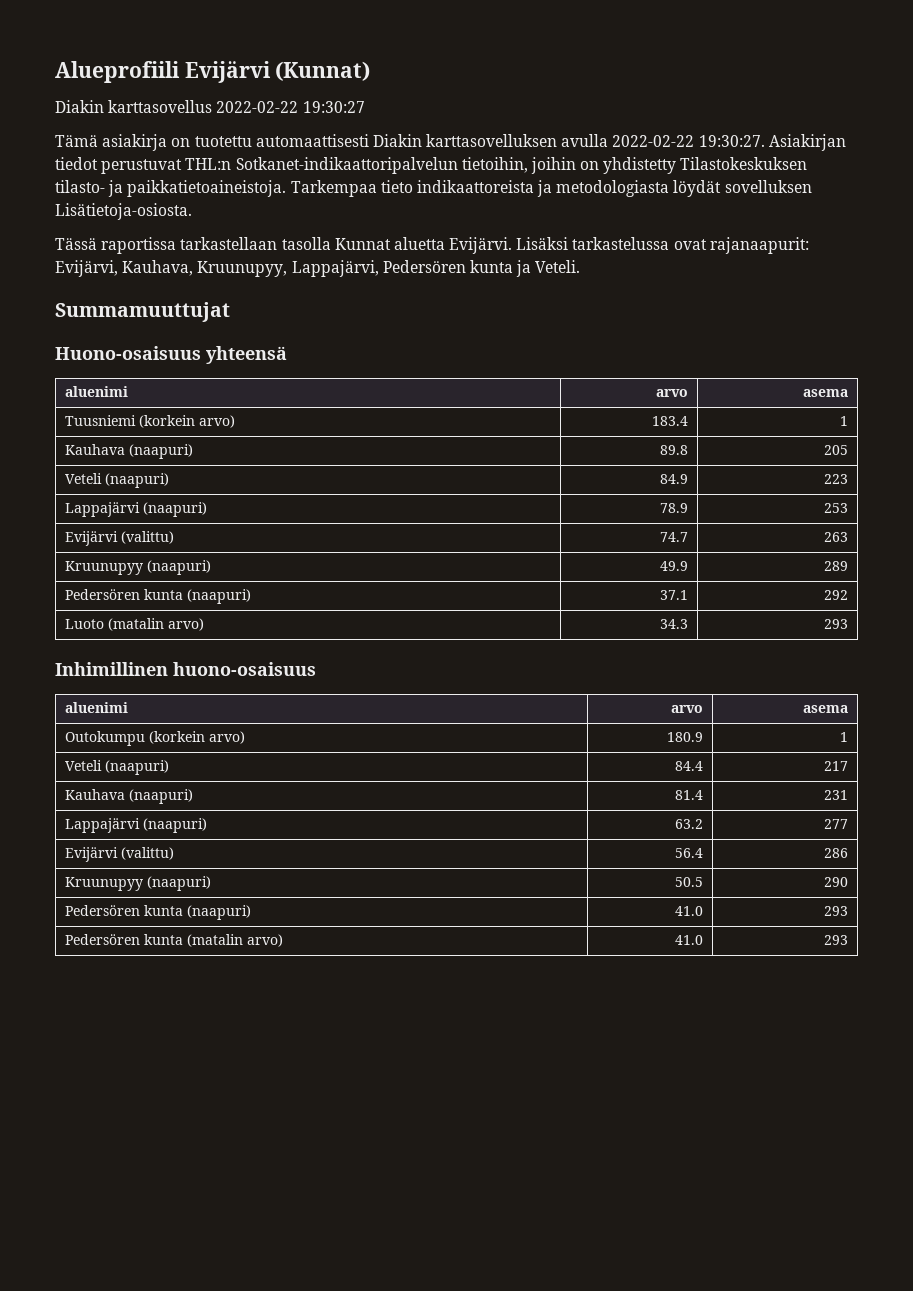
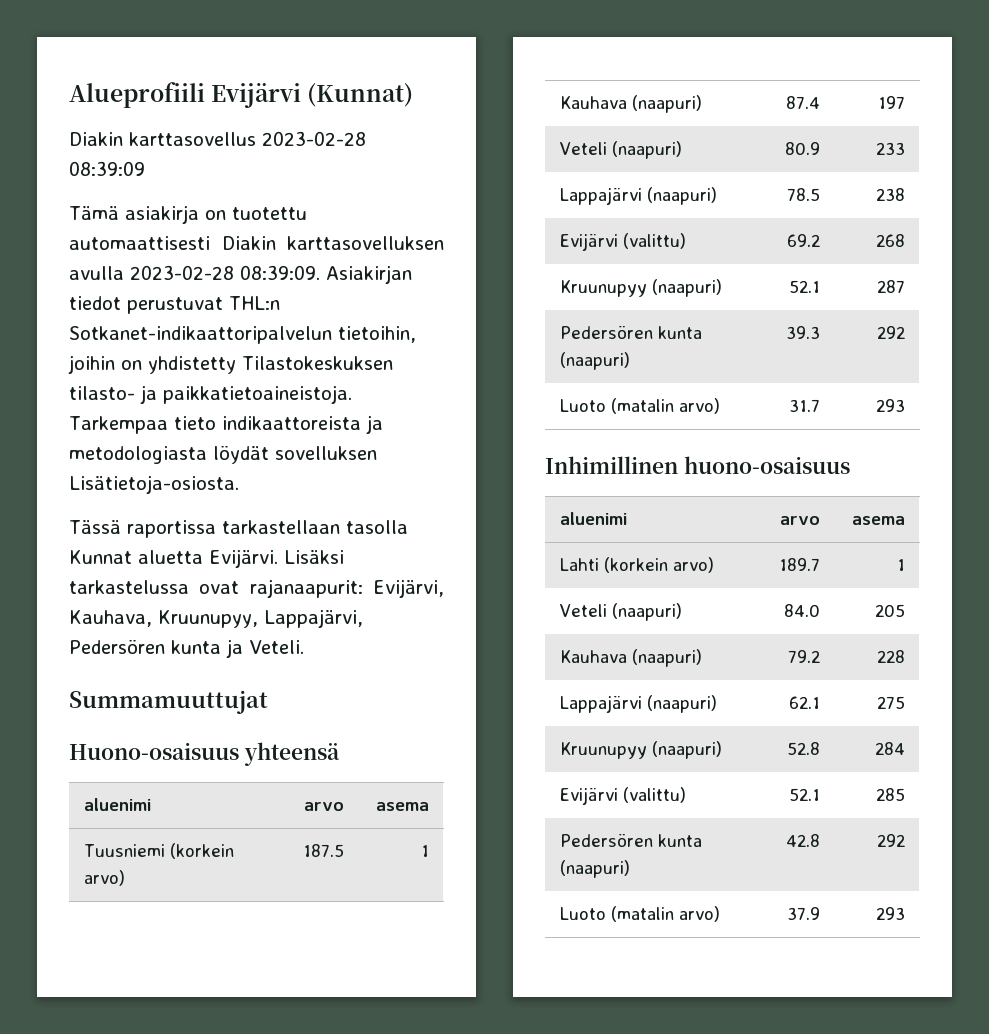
- Diakin karttasovellus 2022-02-22 19:30:27
+ Diakin karttasovellus 2023-02-28 08:39:09
- Tämä asiakirja on tuotettu automaattisesti Diakin karttasovelluksen avulla 2022-02-22 19:30:27.
+ Tämä asiakirja on tuotettu automaattisesti Diakin karttasovelluksen avulla 2023-02-28 08:39:09.
- Tuusniemi (korkein arvo) | 183.4 | 1
+ Tuusniemi (korkein arvo) | 187.5 | 1
- Kauhava (naapuri) | 89.8 | 205
- Veteli (naapuri) | 84.9 | 223
- Lappajärvi (naapuri) | 78.9 | 253
- Evijärvi (valittu) | 74.7 | 263
- Kruunupyy (naapuri) | 49.9 | 289
- Pedersören kunta (naapuri) | 37.1 | 292
- Luoto (matalin arvo) | 34.3 | 293
+ Kauhava (naapuri) | 87.4 | 197
+ Veteli (naapuri) | 80.9 | 233
+ Lappajärvi (naapuri) | 78.5 | 238
+ Evijärvi (valittu) | 69.2 | 268
+ Kruunupyy (naapuri) | 52.1 | 287
+ Pedersören kunta (naapuri) | 39.3 | 292
+ Luoto (matalin arvo) | 31.7 | 293
- Outokumpu (korkein arvo) | 180.9 | 1
+ Lahti (korkein arvo) | 189.7 | 1
- Veteli (naapuri) | 84.4 | 217
- Kauhava (naapuri) | 81.4 | 231
- Lappajärvi (naapuri) | 63.2 | 277
- Evijärvi (valittu) | 56.4 | 286
- Kruunupyy (naapuri) | 50.5 | 290
- Pedersören kunta (naapuri) | 41.0 | 293
- Pedersören kunta (matalin arvo) | 41.0 | 293
+ Veteli (naapuri) | 84.0 | 205
+ Kauhava (naapuri) | 79.2 | 228
+ Lappajärvi (naapuri) | 62.1 | 275
+ Kruunupyy (naapuri) | 52.8 | 284
+ Evijärvi (valittu) | 52.1 | 285
+ Pedersören kunta (naapuri) | 42.8 | 292
+ Luoto (matalin arvo) | 37.9 | 293

